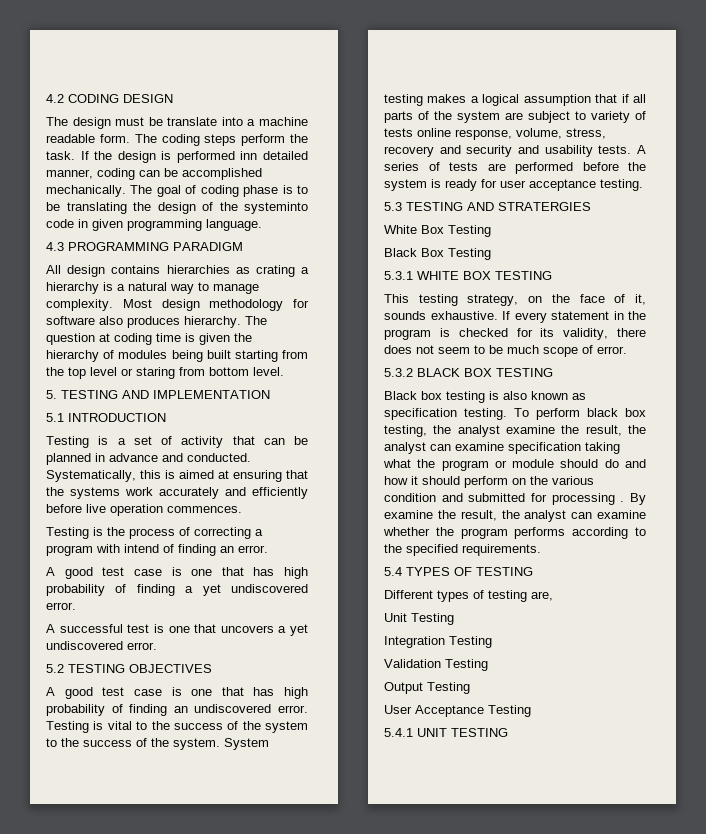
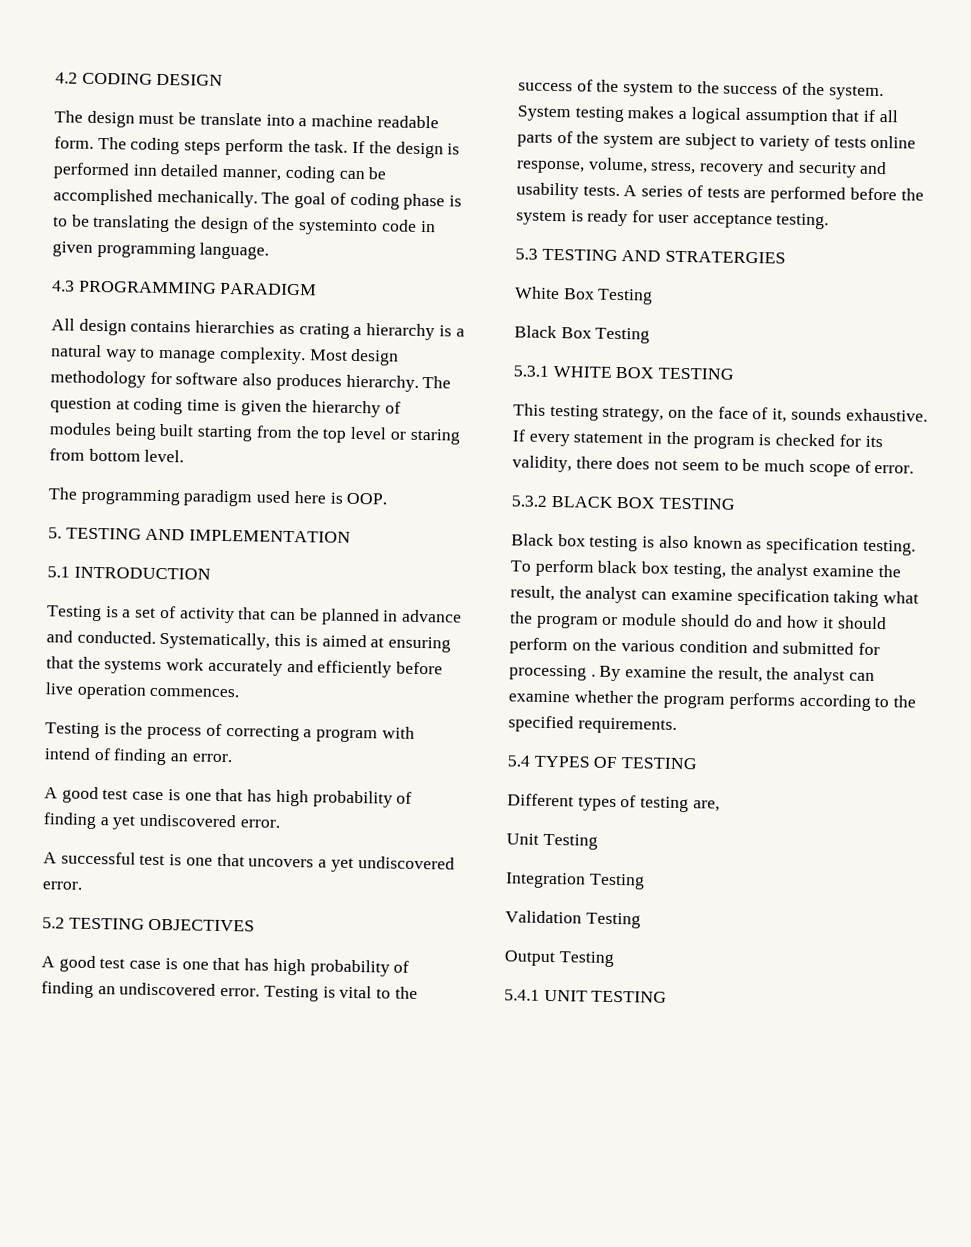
+ The programming paradigm used here is OOP.
- User Acceptance Testing

